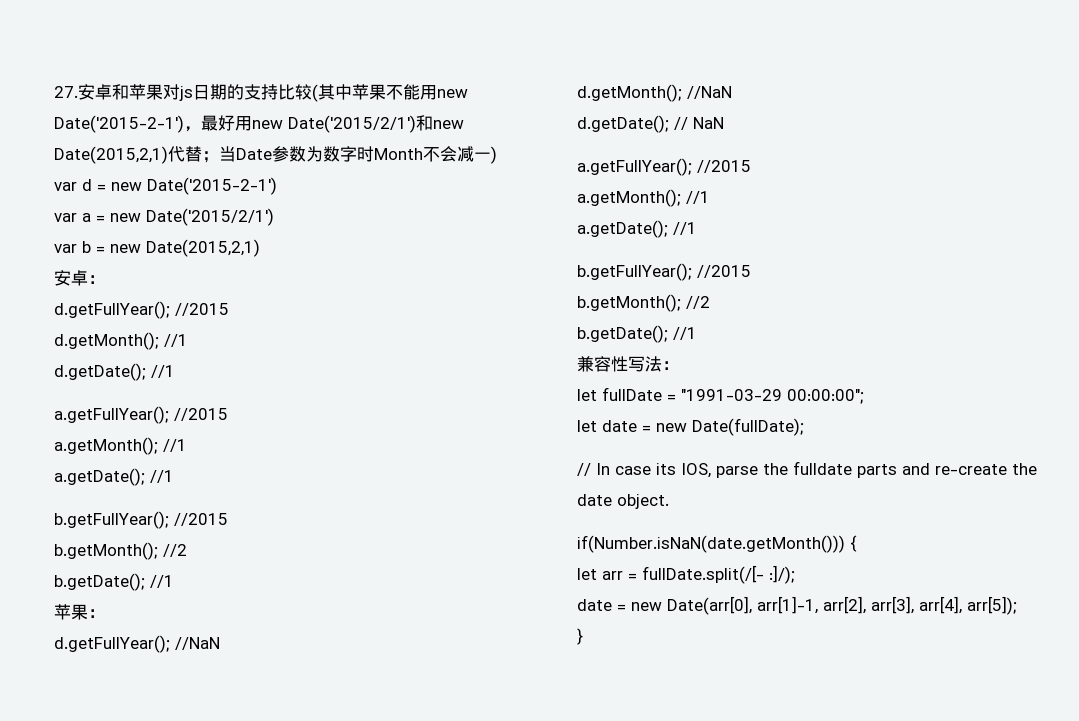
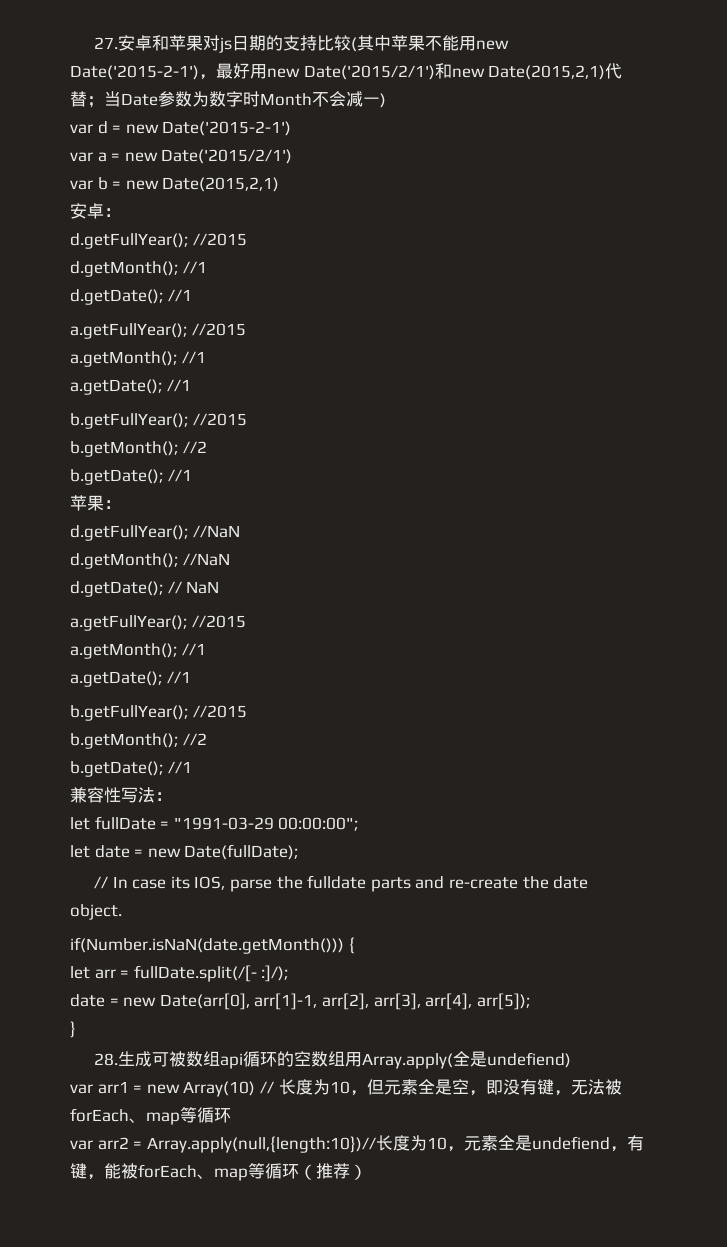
+ 28.生成可被数组api循环的空数组用Array.apply(全是undefiend)
+ var arr1 = new Array(10) // 长度为10，但元素全是空，即没有键，无法被forEach、map等循环
+ var arr2 = Array.apply(null,{length:10})//长度为10，元素全是undefiend，有键，能被forEach、map等循环（推荐）

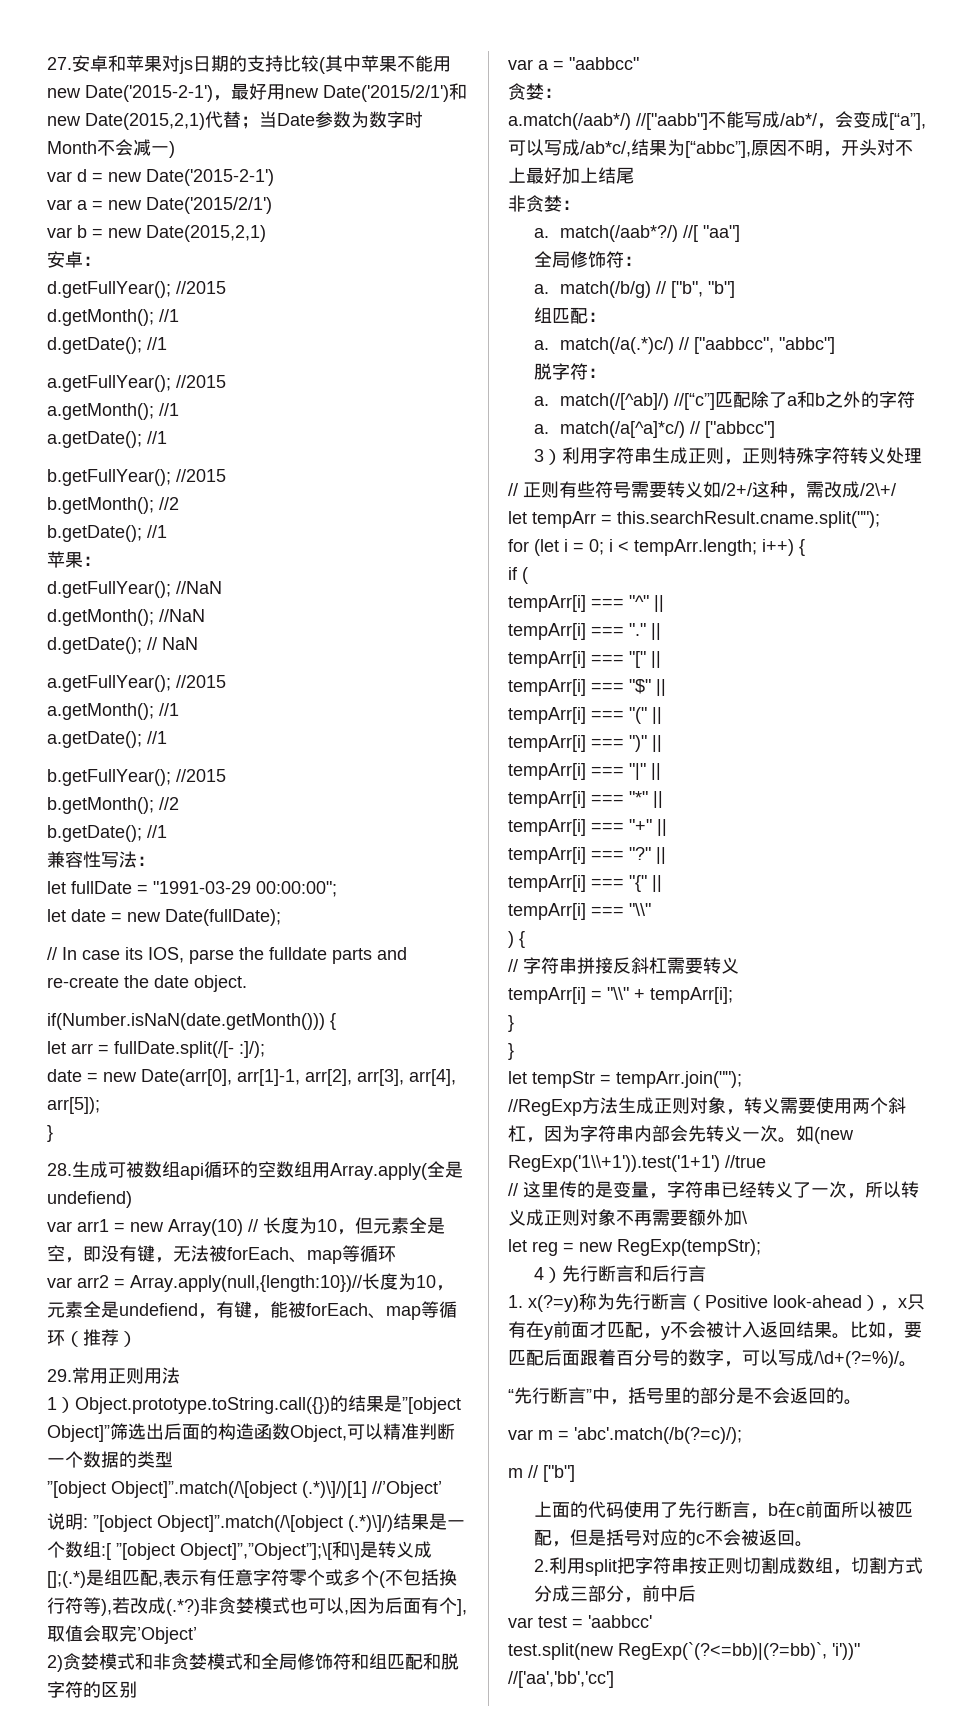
+ 29.常用正则用法
+ 1）Object.prototype.toString.call({})的结果是”[object Object]”筛选出后面的构造函数Object,可以精准判断一个数据的类型
+ ”[object Object]”.match(/\[object (.*)\]/)[1] //’Object’
+ 说明: ”[object Object]”.match(/\[object (.*)\]/)结果是一个数组:[ ”[object Object]”,”Object”];\[和\]是转义成[];(.*)是组匹配,表示有任意字符零个或多个(不包括换行符等),若改成(.*?)非贪婪模式也可以,因为后面有个],取值会取完’Object’
+ 2)贪婪模式和非贪婪模式和全局修饰符和组匹配和脱字符的区别
+ var a = "aabbcc"
+ 贪婪：
+ a.match(/aab*/) //["aabb"]不能写成/ab*/，会变成[“a”],可以写成/ab*c/,结果为[“abbc”],原因不明，开头对不上最好加上结尾
+ 非贪婪：
+ a. match(/aab*?/) //[ "aa"]
+ 全局修饰符：
+ a. match(/b/g) // ["b", "b"]
+ 组匹配：
+ a. match(/a(.*)c/) // ["aabbcc", "abbc"]
+ 脱字符：
+ a. match(/[^ab]/) //[“c”]匹配除了a和b之外的字符
+ a. match(/a[^a]*c/) // ["abbcc"]
+ 3）利用字符串生成正则，正则特殊字符转义处理
+ // 正则有些符号需要转义如/2+/这种，需改成/2\+/
+ let tempArr = this.searchResult.cname.split("");
+ for (let i = 0; i < tempArr.length; i++) {
+ if (
+ tempArr[i] === "^" ||
+ tempArr[i] === "." ||
+ tempArr[i] === "[" ||
+ tempArr[i] === "$" ||
+ tempArr[i] === "(" ||
+ tempArr[i] === ")" ||
+ tempArr[i] === "|" ||
+ tempArr[i] === "*" ||
+ tempArr[i] === "+" ||
+ tempArr[i] === "?" ||
+ tempArr[i] === "{" ||
+ tempArr[i] === "\\"
+ ) {
+ // 字符串拼接反斜杠需要转义
+ tempArr[i] = "\\" + tempArr[i];
+ }
+ }
+ let tempStr = tempArr.join("");
+ //RegExp方法生成正则对象，转义需要使用两个斜杠，因为字符串内部会先转义一次。如(new RegExp('1\\+1')).test('1+1') //true
+ // 这里传的是变量，字符串已经转义了一次，所以转义成正则对象不再需要额外加\
+ let reg = new RegExp(tempStr);
+ 4）先行断言和后行言
+ 1. x(?=y)称为先行断言（Positive look-ahead），x只有在y前面才匹配，y不会被计入返回结果。比如，要匹配后面跟着百分号的数字，可以写成/\d+(?=%)/。
+ “先行断言”中，括号里的部分是不会返回的。
+ var m = 'abc'.match(/b(?=c)/);
+ m // ["b"]
+ 上面的代码使用了先行断言，b在c前面所以被匹配，但是括号对应的c不会被返回。
+ 2.利用split把字符串按正则切割成数组，切割方式分成三部分，前中后
+ var test = 'aabbcc'
+ test.split(new RegExp(`(?<=bb)|(?=bb)`, 'i'))" //['aa','bb','cc']

